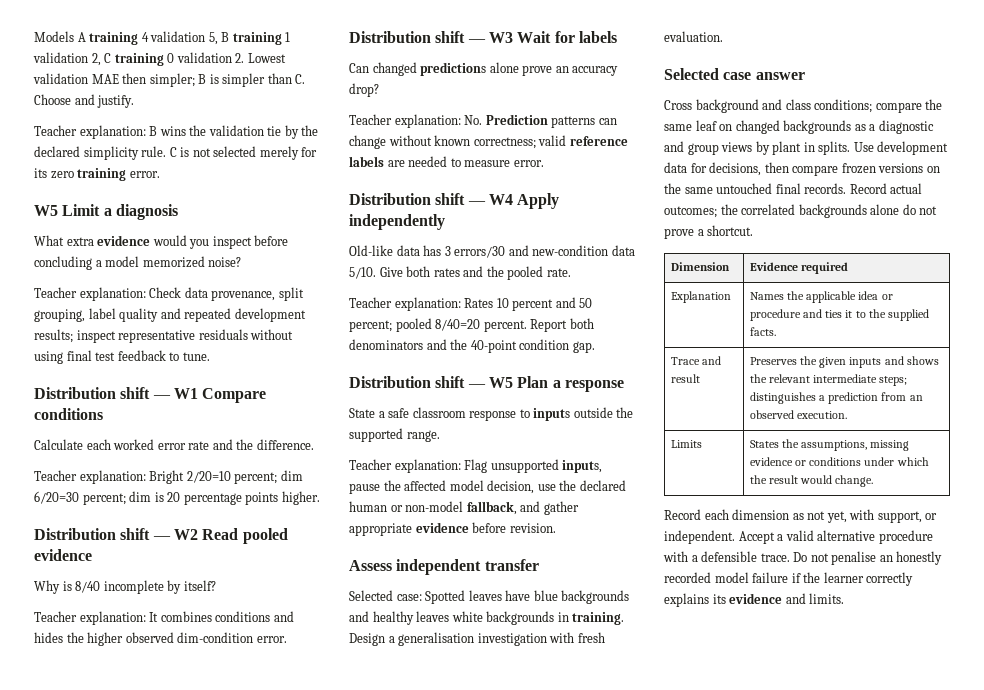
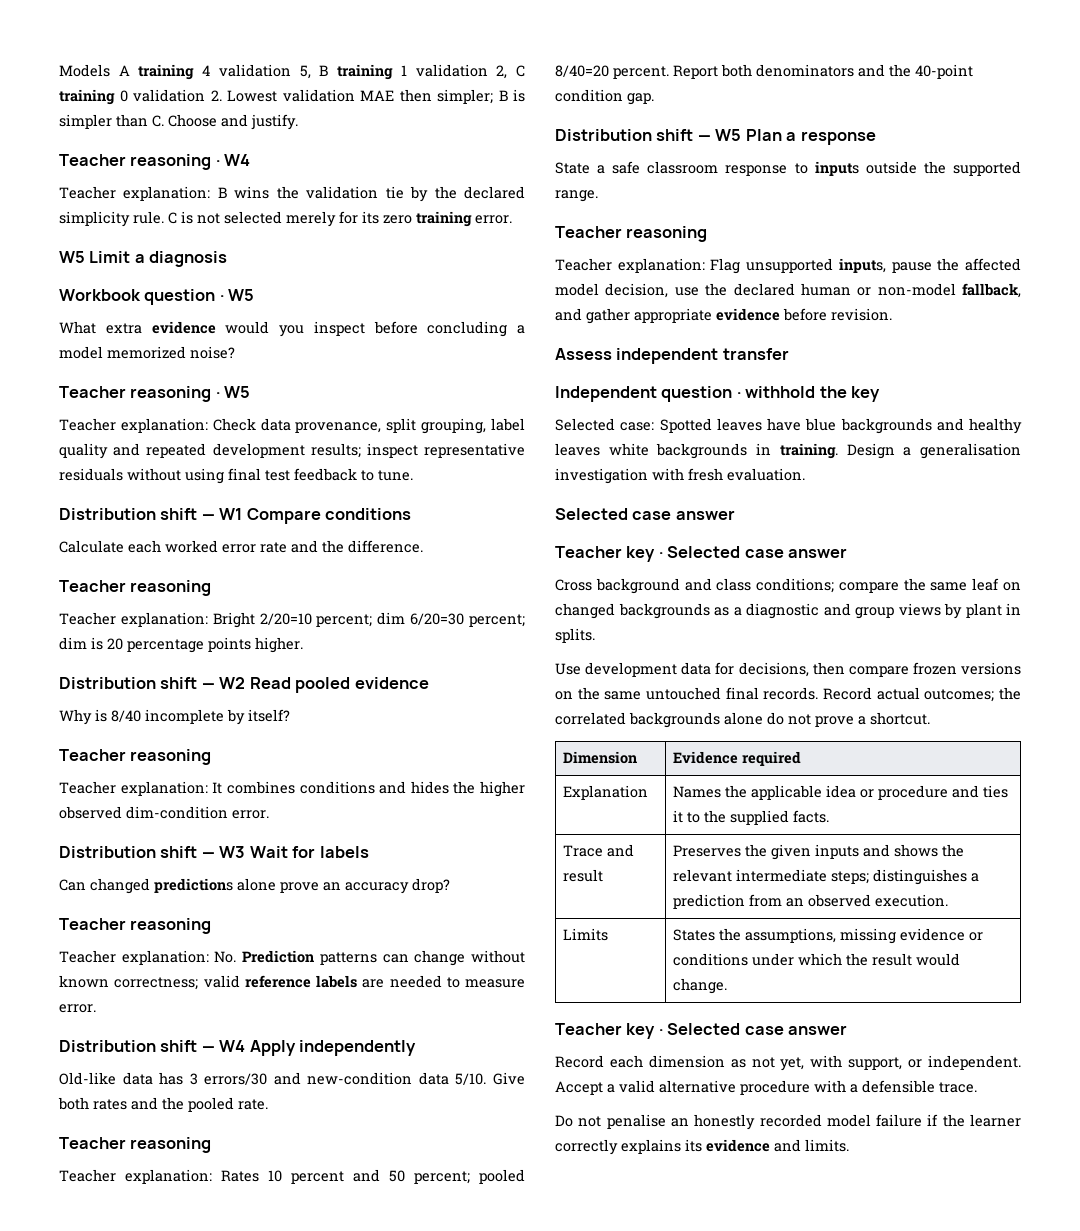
+ Teacher reasoning · W4
+ Workbook question · W5
+ Teacher reasoning · W5
  Calculate each worked error rate and the difference.
+ Teacher reasoning
  Why is 8/40 incomplete by itself?
+ Teacher reasoning
  Can changed predictions alone prove an accuracy drop?
+ Teacher reasoning
  Give both rates and the pooled rate.
+ Teacher reasoning
  State a safe classroom response to inputs outside the supported range.
+ Teacher reasoning
+ Independent question · withhold the key
  Design a generalisation investigation with fresh evaluation.
  Selected case answer
+ Teacher key · Selected case answer
- Cross background and class conditions; compare the same leaf on changed backgrounds as a diagnostic and group views by plant in splits. Use development data for decisions, then compare frozen versions on the same untouched final records.
+ Cross background and class conditions; compare the same leaf on changed backgrounds as a diagnostic and group views by plant in splits.
+ Use development data for decisions, then compare frozen versions on the same untouched final records.
  Limits | States the assumptions, missing evidence or conditions under which the result would change.
+ Teacher key · Selected case answer
- Accept a valid alternative procedure with a defensible trace. Do not penalise an honestly recorded model failure if the learner correctly explains its evidence and limits.
+ Accept a valid alternative procedure with a defensible trace.
+ Do not penalise an honestly recorded model failure if the learner correctly explains its evidence and limits.

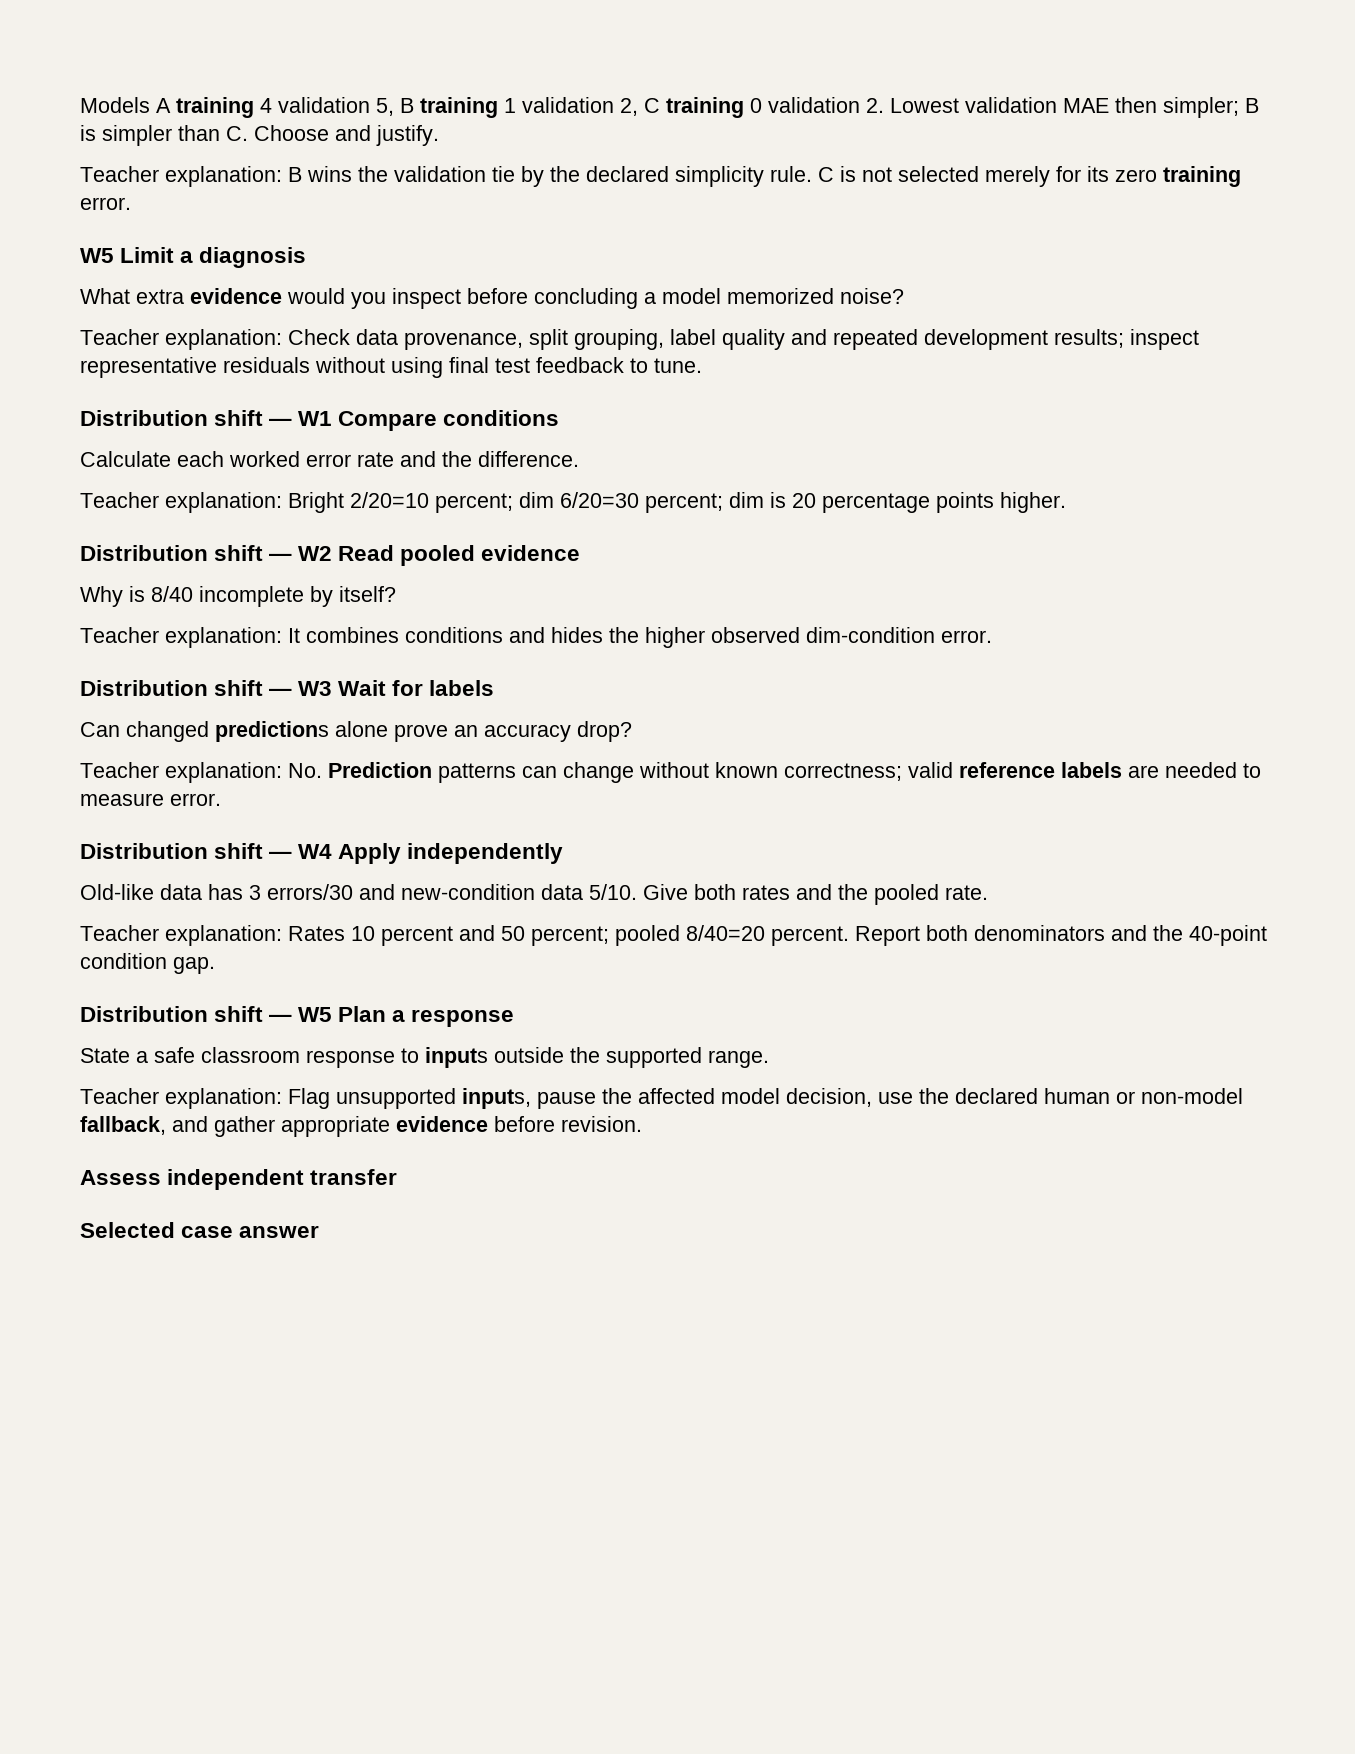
- Teacher reasoning · W4
- Workbook question · W5
- Teacher reasoning · W5
  Calculate each worked error rate and the difference.
- Teacher reasoning
  Why is 8/40 incomplete by itself?
- Teacher reasoning
  Can changed predictions alone prove an accuracy drop?
- Teacher reasoning
  Give both rates and the pooled rate.
- Teacher reasoning
  State a safe classroom response to inputs outside the supported range.
- Teacher reasoning
- Independent question · withhold the key
- Selected case: Spotted leaves have blue backgrounds and healthy leaves white backgrounds in training. Design a generalisation investigation with fresh evaluation.
  Selected case answer
- Teacher key · Selected case answer
- Cross background and class conditions; compare the same leaf on changed backgrounds as a diagnostic and group views by plant in splits.
- Use development data for decisions, then compare frozen versions on the same untouched final records. Record actual outcomes; the correlated backgrounds alone do not prove a shortcut.
- Dimension | Evidence required
- Explanation | Names the applicable idea or procedure and ties it to the supplied facts.
- Trace and result | Preserves the given inputs and shows the relevant intermediate steps; distinguishes a prediction from an observed execution.
- Limits | States the assumptions, missing evidence or conditions under which the result would change.
- Teacher key · Selected case answer
- Record each dimension as not yet, with support, or independent. Accept a valid alternative procedure with a defensible trace.
- Do not penalise an honestly recorded model failure if the learner correctly explains its evidence and limits.

